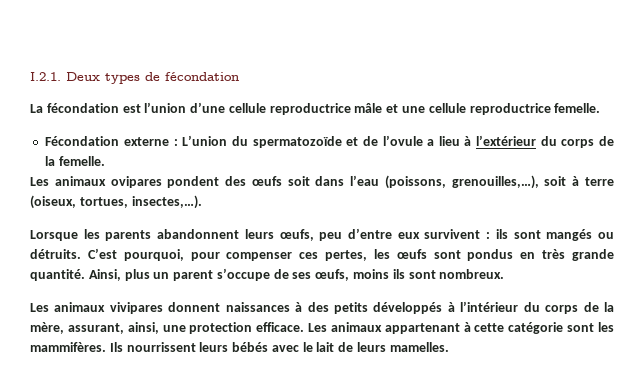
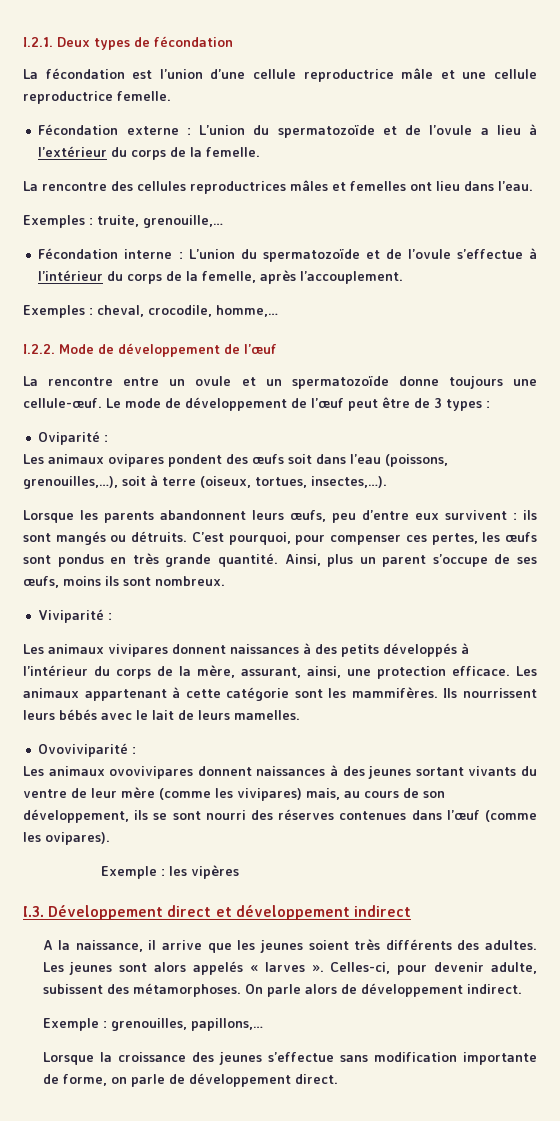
+ La rencontre des cellules reproductrices mâles et femelles ont lieu dans l’eau.
+ Exemples : truite, grenouille,…
+ Fécondation interne : L’union du spermatozoïde et de l’ovule s’effectue à l’intérieur du corps de la femelle, après l’accouplement.
+ Exemples : cheval, crocodile, homme,…
+ I.2.2. Mode de développement de l’œuf
+ La rencontre entre un ovule et un spermatozoïde donne toujours une cellule-œuf. Le mode de développement de l’œuf peut être de 3 types :
+ Oviparité :
+ Viviparité :
+ Ovoviviparité :
+ Les animaux ovovivipares donnent naissances à des jeunes sortant vivants du ventre de leur mère (comme les vivipares) mais, au cours de son développement, ils se sont nourri des réserves contenues dans l’œuf (comme les ovipares).
+ Exemple : les vipères
+ I.3. Développement direct et développement indirect
+ A la naissance, il arrive que les jeunes soient très différents des adultes. Les jeunes sont alors appelés « larves ». Celles-ci, pour devenir adulte, subissent des métamorphoses. On parle alors de développement indirect.
+ Exemple : grenouilles, papillons,…
+ Lorsque la croissance des jeunes s’effectue sans modification importante de forme, on parle de développement direct.

